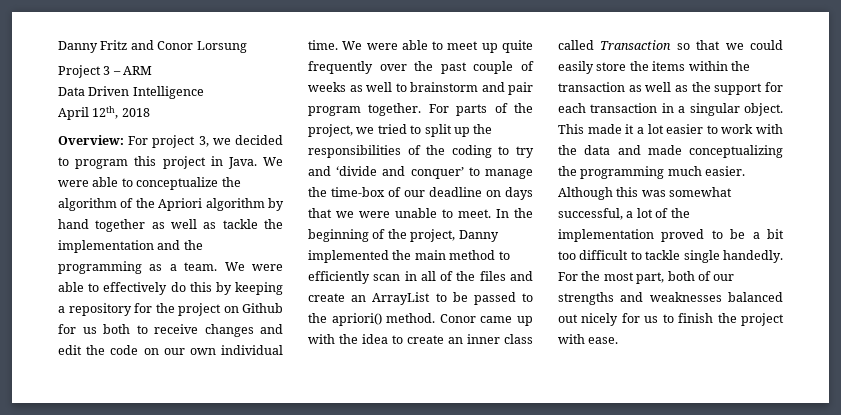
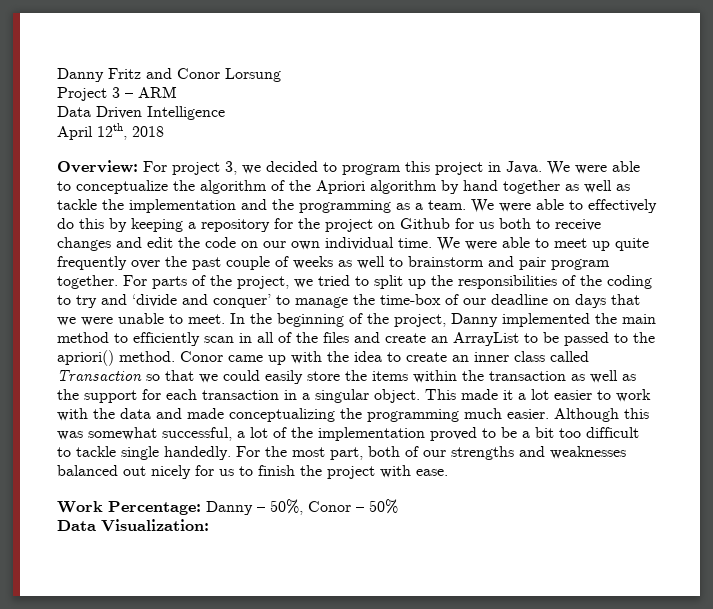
+ Work Percentage: Danny – 50%, Conor – 50%
+ Data Visualization:

